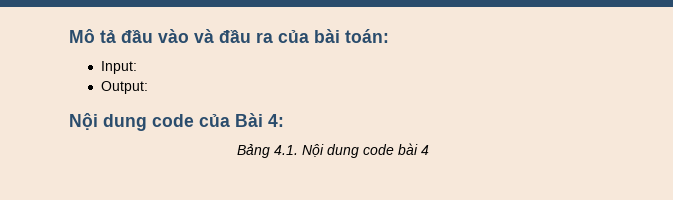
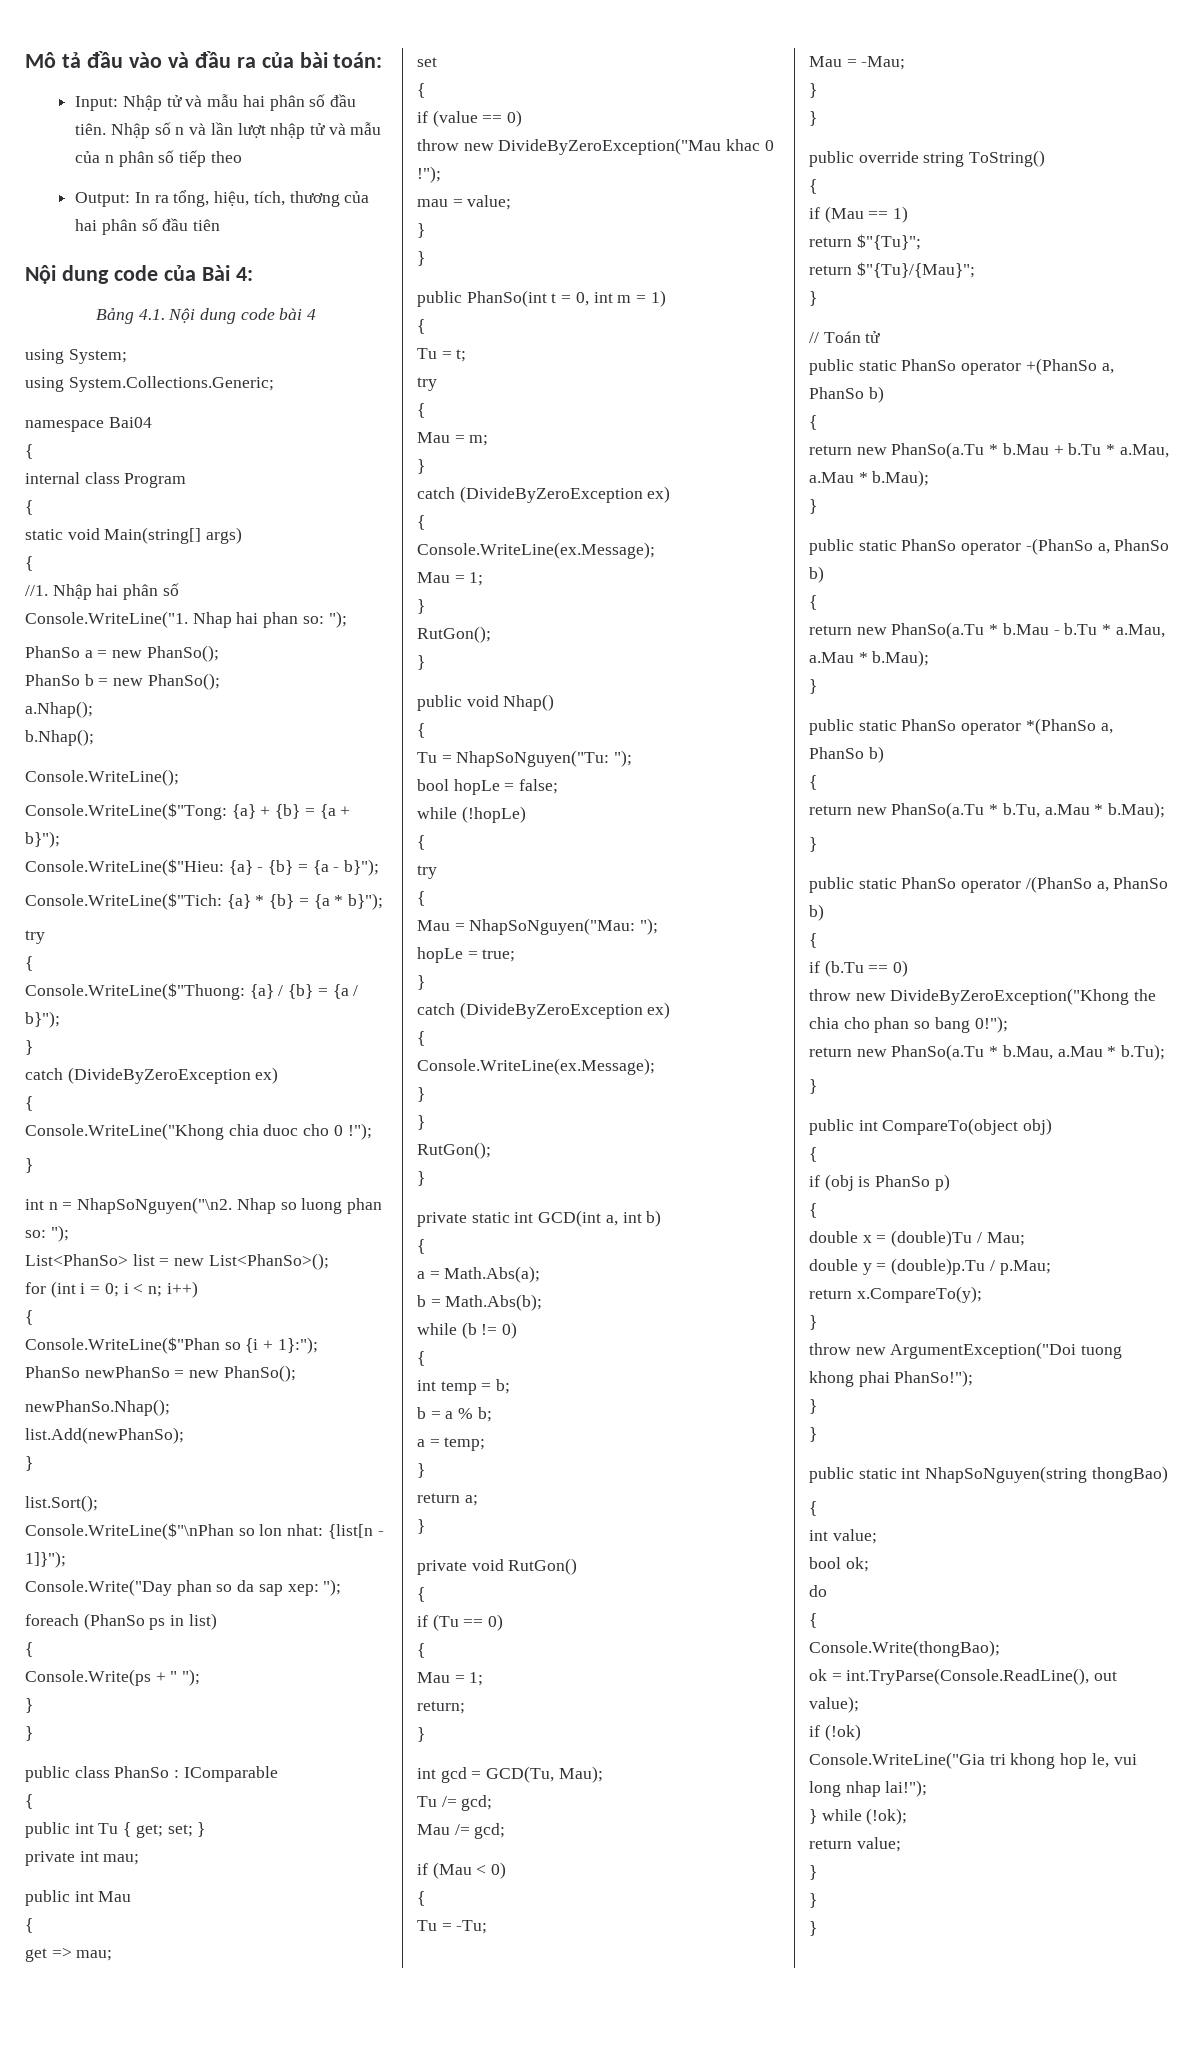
- Input:
- Output:
+ Input: Nhập tử và mẫu hai phân số đầu tiên. Nhập số n và lần lượt nhập tử và mẫu của n phân số tiếp theo
+ Output: In ra tổng, hiệu, tích, thương của hai phân số đầu tiên
+ using System;
+ using System.Collections.Generic;
+ namespace Bai04
+ {
+ internal class Program
+ {
+ static void Main(string[] args)
+ {
+ //1. Nhập hai phân số
+ Console.WriteLine("1. Nhap hai phan so: ");
+ PhanSo a = new PhanSo();
+ PhanSo b = new PhanSo();
+ a.Nhap();
+ b.Nhap();
+ Console.WriteLine();
+ Console.WriteLine($"Tong: {a} + {b} = {a + b}");
+ Console.WriteLine($"Hieu: {a} - {b} = {a - b}");
+ Console.WriteLine($"Tich: {a} * {b} = {a * b}");
+ try
+ {
+ Console.WriteLine($"Thuong: {a} / {b} = {a / b}");
+ }
+ catch (DivideByZeroException ex)
+ {
+ Console.WriteLine("Khong chia duoc cho 0 !");
+ }
+ int n = NhapSoNguyen("\n2. Nhap so luong phan so: ");
+ List<PhanSo> list = new List<PhanSo>();
+ for (int i = 0; i < n; i++)
+ {
+ Console.WriteLine($"Phan so {i + 1}:");
+ PhanSo newPhanSo = new PhanSo();
+ newPhanSo.Nhap();
+ list.Add(newPhanSo);
+ }
+ list.Sort();
+ Console.WriteLine($"\nPhan so lon nhat: {list[n - 1]}");
+ Console.Write("Day phan so da sap xep: ");
+ foreach (PhanSo ps in list)
+ {
+ Console.Write(ps + " ");
+ }
+ }
+ public class PhanSo : IComparable
+ {
+ public int Tu { get; set; }
+ private int mau;
+ public int Mau
+ {
+ get => mau;
+ set
+ {
+ if (value == 0)
+ throw new DivideByZeroException("Mau khac 0 !");
+ mau = value;
+ }
+ }
+ public PhanSo(int t = 0, int m = 1)
+ {
+ Tu = t;
+ try
+ {
+ Mau = m;
+ }
+ catch (DivideByZeroException ex)
+ {
+ Console.WriteLine(ex.Message);
+ Mau = 1;
+ }
+ RutGon();
+ }
+ public void Nhap()
+ {
+ Tu = NhapSoNguyen("Tu: ");
+ bool hopLe = false;
+ while (!hopLe)
+ {
+ try
+ {
+ Mau = NhapSoNguyen("Mau: ");
+ hopLe = true;
+ }
+ catch (DivideByZeroException ex)
+ {
+ Console.WriteLine(ex.Message);
+ }
+ }
+ RutGon();
+ }
+ private static int GCD(int a, int b)
+ {
+ a = Math.Abs(a);
+ b = Math.Abs(b);
+ while (b != 0)
+ {
+ int temp = b;
+ b = a % b;
+ a = temp;
+ }
+ return a;
+ }
+ private void RutGon()
+ {
+ if (Tu == 0)
+ {
+ Mau = 1;
+ return;
+ }
+ int gcd = GCD(Tu, Mau);
+ Tu /= gcd;
+ Mau /= gcd;
+ if (Mau < 0)
+ {
+ Tu = -Tu;
+ Mau = -Mau;
+ }
+ }
+ public override string ToString()
+ {
+ if (Mau == 1)
+ return $"{Tu}";
+ return $"{Tu}/{Mau}";
+ }
+ // Toán tử
+ public static PhanSo operator +(PhanSo a, PhanSo b)
+ {
+ return new PhanSo(a.Tu * b.Mau + b.Tu * a.Mau, a.Mau * b.Mau);
+ }
+ public static PhanSo operator -(PhanSo a, PhanSo b)
+ {
+ return new PhanSo(a.Tu * b.Mau - b.Tu * a.Mau, a.Mau * b.Mau);
+ }
+ public static PhanSo operator *(PhanSo a, PhanSo b)
+ {
+ return new PhanSo(a.Tu * b.Tu, a.Mau * b.Mau);
+ }
+ public static PhanSo operator /(PhanSo a, PhanSo b)
+ {
+ if (b.Tu == 0)
+ throw new DivideByZeroException("Khong the chia cho phan so bang 0!");
+ return new PhanSo(a.Tu * b.Mau, a.Mau * b.Tu);
+ }
+ public int CompareTo(object obj)
+ {
+ if (obj is PhanSo p)
+ {
+ double x = (double)Tu / Mau;
+ double y = (double)p.Tu / p.Mau;
+ return x.CompareTo(y);
+ }
+ throw new ArgumentException("Doi tuong khong phai PhanSo!");
+ }
+ }
+ public static int NhapSoNguyen(string thongBao)
+ {
+ int value;
+ bool ok;
+ do
+ {
+ Console.Write(thongBao);
+ ok = int.TryParse(Console.ReadLine(), out value);
+ if (!ok)
+ Console.WriteLine("Gia tri khong hop le, vui long nhap lai!");
+ } while (!ok);
+ return value;
+ }
+ }
+ }

